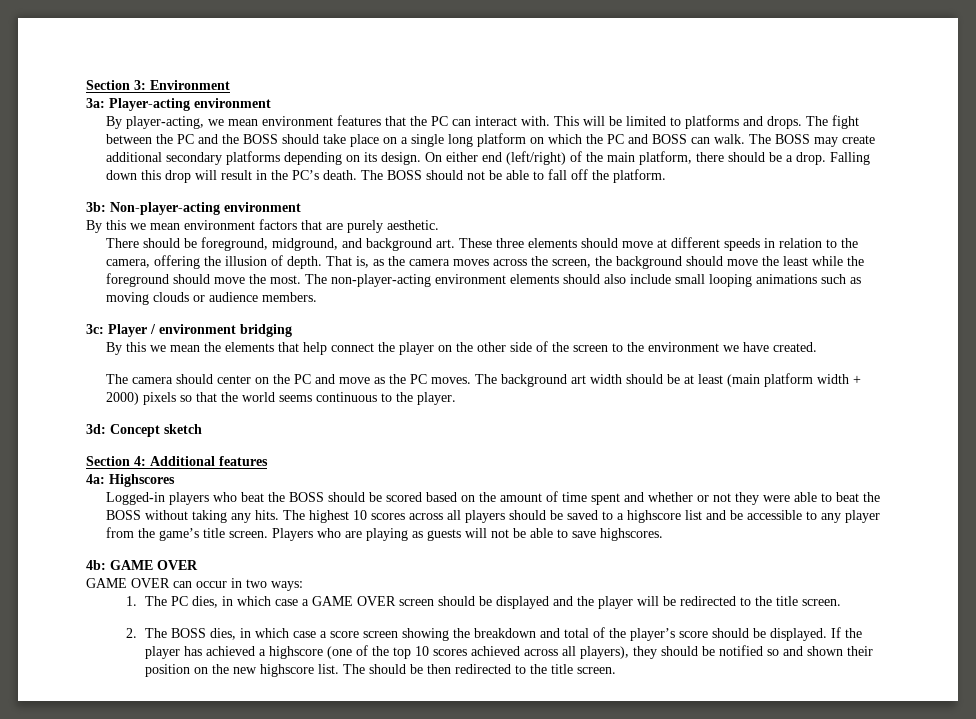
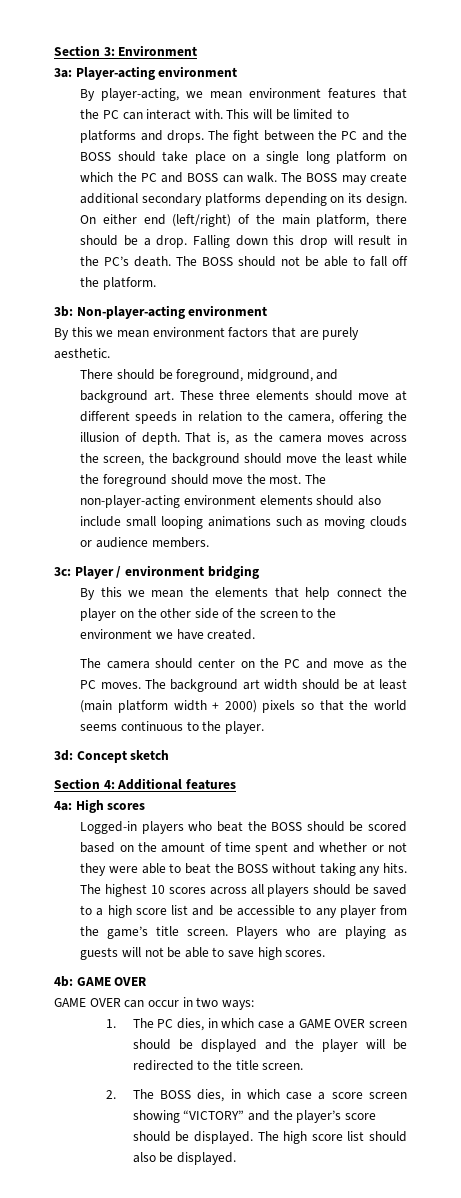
- 4a: Highscores
+ 4a: High scores
- The highest 10 scores across all players should be saved to a highscore list and be accessible to any player from the game’s title screen.
+ The highest 10 scores across all players should be saved to a high score list and be accessible to any player from the game’s title screen.
- Players who are playing as guests will not be able to save highscores.
+ Players who are playing as guests will not be able to save high scores.
- 2. The BOSS dies, in which case a score screen showing the breakdown and total of the player’s score should be displayed.
+ 2. The BOSS dies, in which case a score screen showing “VICTORY” and the player’s score should be displayed.
- If the player has achieved a highscore (one of the top 10 scores achieved across all players), they should be notified so and shown their position on the new highscore list. The should be then redirected to the title screen.
+ The high score list should also be displayed.

